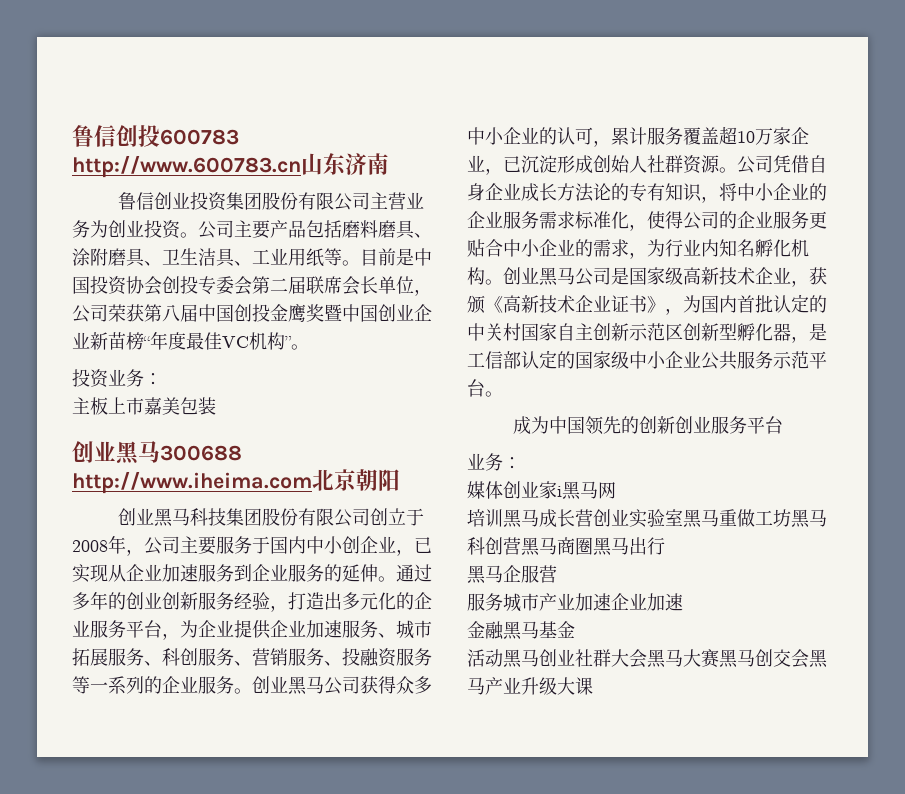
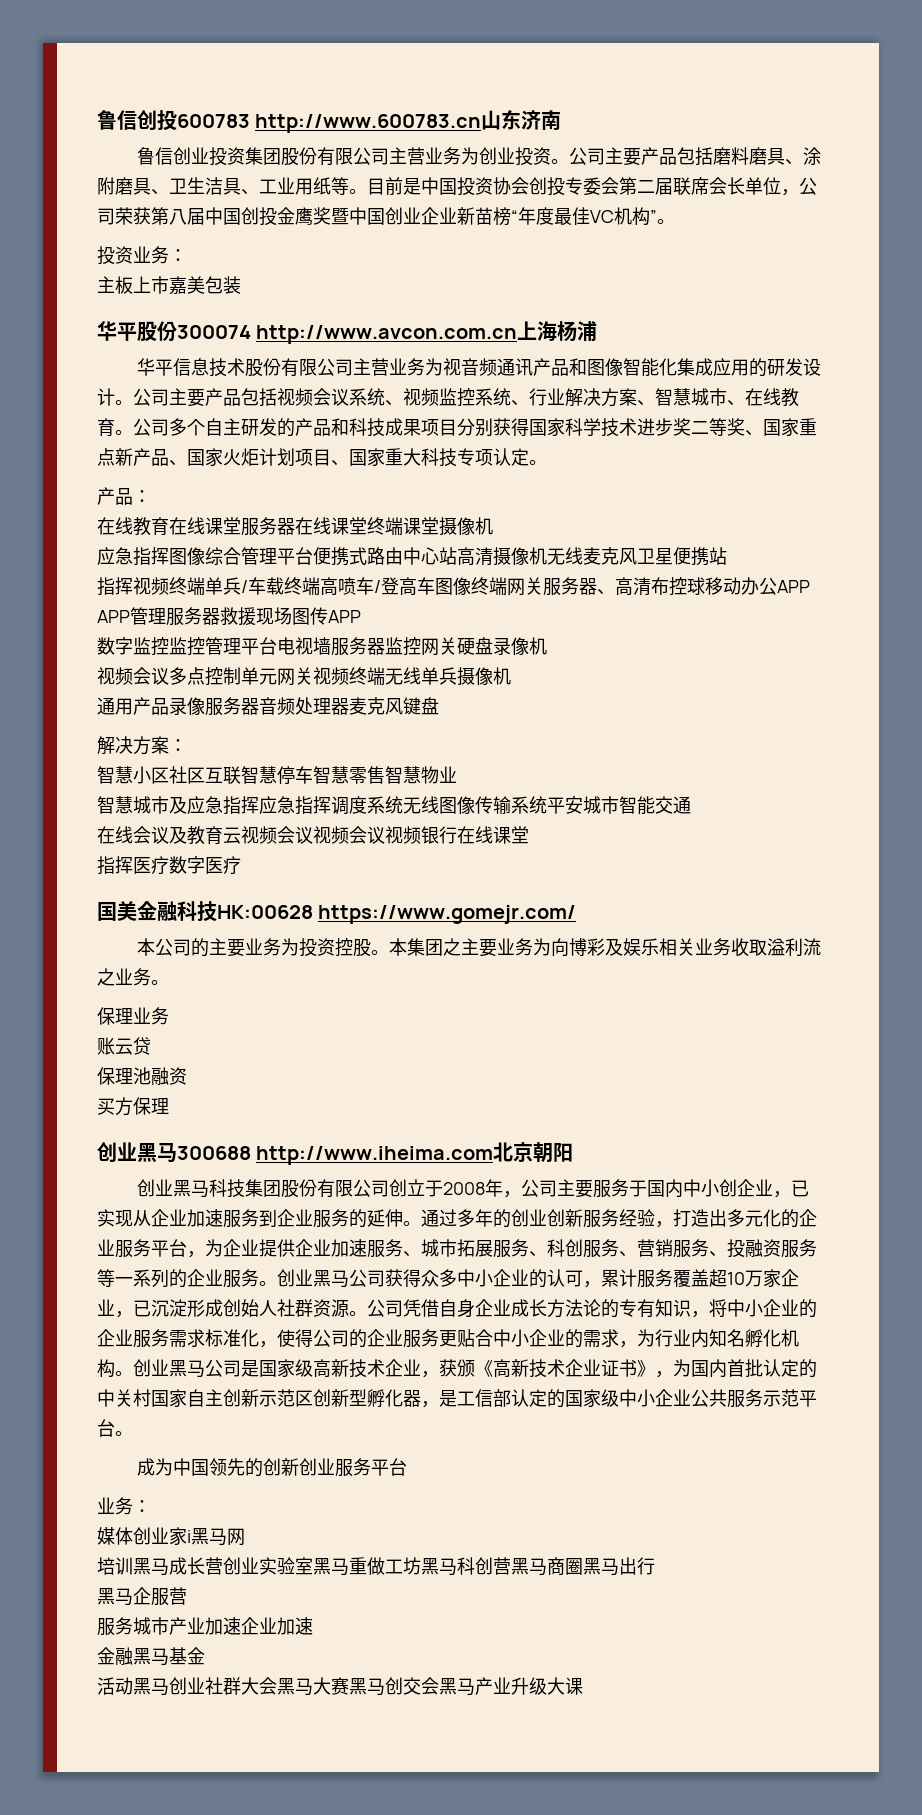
+ 华平股份300074 http://www.avcon.com.cn上海杨浦
+ 华平信息技术股份有限公司主营业务为视音频通讯产品和图像智能化集成应用的研发设计。公司主要产品包括视频会议系统、视频监控系统、行业解决方案、智慧城市、在线教育。公司多个自主研发的产品和科技成果项目分别获得国家科学技术进步奖二等奖、国家重点新产品、国家火炬计划项目、国家重大科技专项认定。
+ 产品：
+ 在线教育在线课堂服务器在线课堂终端课堂摄像机
+ 应急指挥图像综合管理平台便携式路由中心站高清摄像机无线麦克风卫星便携站
+ 指挥视频终端单兵/车载终端高喷车/登高车图像终端网关服务器、高清布控球移动办公APP APP管理服务器救援现场图传APP
+ 数字监控监控管理平台电视墙服务器监控网关硬盘录像机
+ 视频会议多点控制单元网关视频终端无线单兵摄像机
+ 通用产品录像服务器音频处理器麦克风键盘
+ 解决方案：
+ 智慧小区社区互联智慧停车智慧零售智慧物业
+ 智慧城市及应急指挥应急指挥调度系统无线图像传输系统平安城市智能交通
+ 在线会议及教育云视频会议视频会议视频银行在线课堂
+ 指挥医疗数字医疗
+ 国美金融科技HK:00628 https://www.gomejr.com/
+ 本公司的主要业务为投资控股。本集团之主要业务为向博彩及娱乐相关业务收取溢利流之业务。
+ 保理业务
+ 账云贷
+ 保理池融资
+ 买方保理

